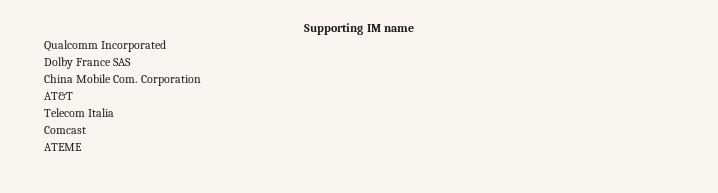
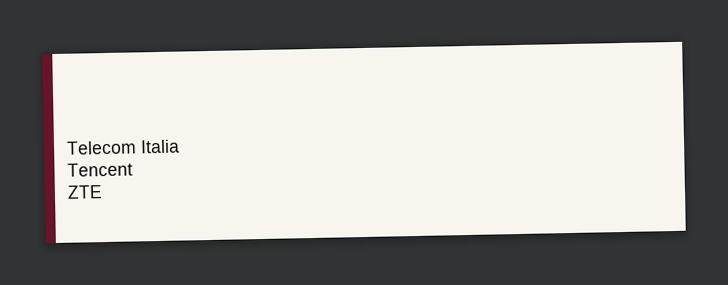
- Supporting IM name
- Qualcomm Incorporated
- Dolby France SAS
- China Mobile Com. Corporation
- AT&T
- Comcast
- ATEME
+ Tencent
+ ZTE

